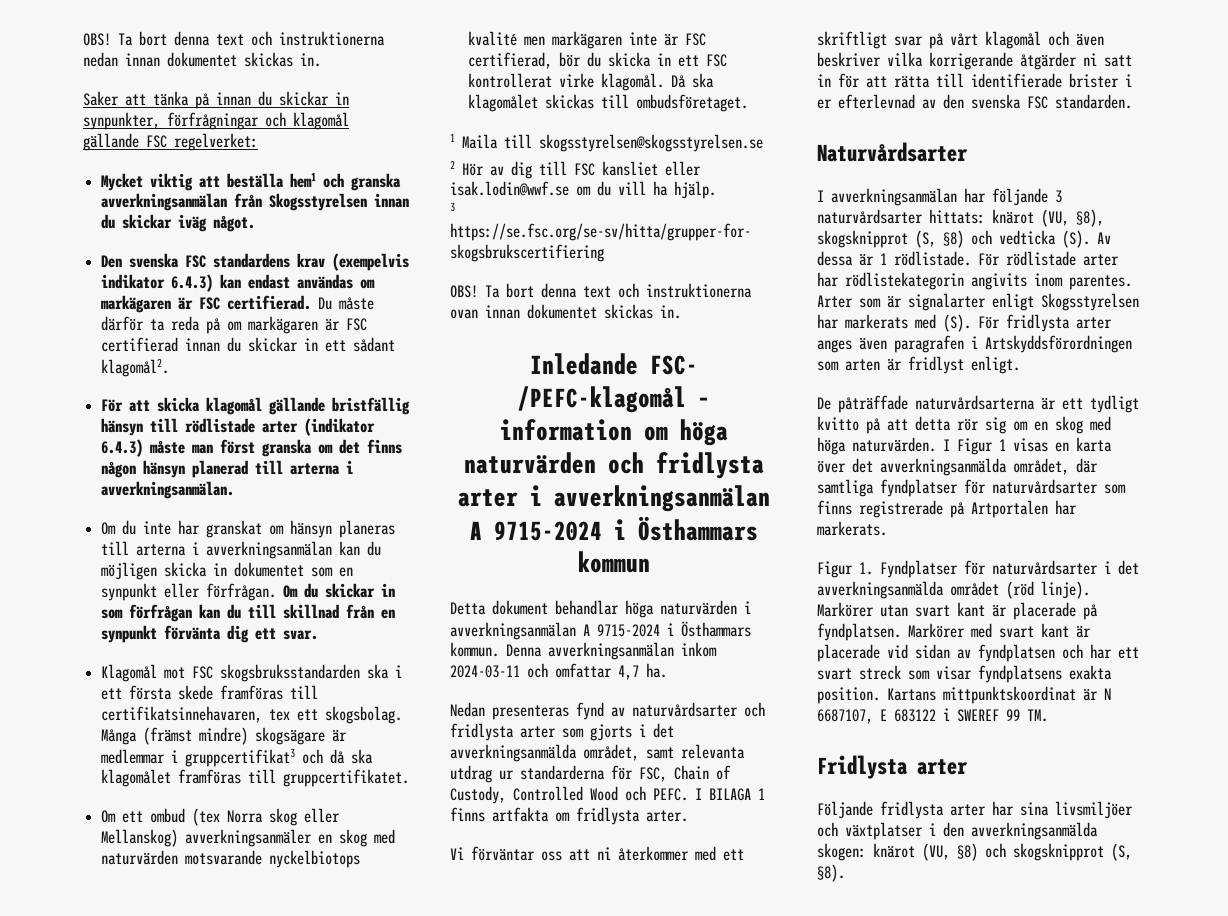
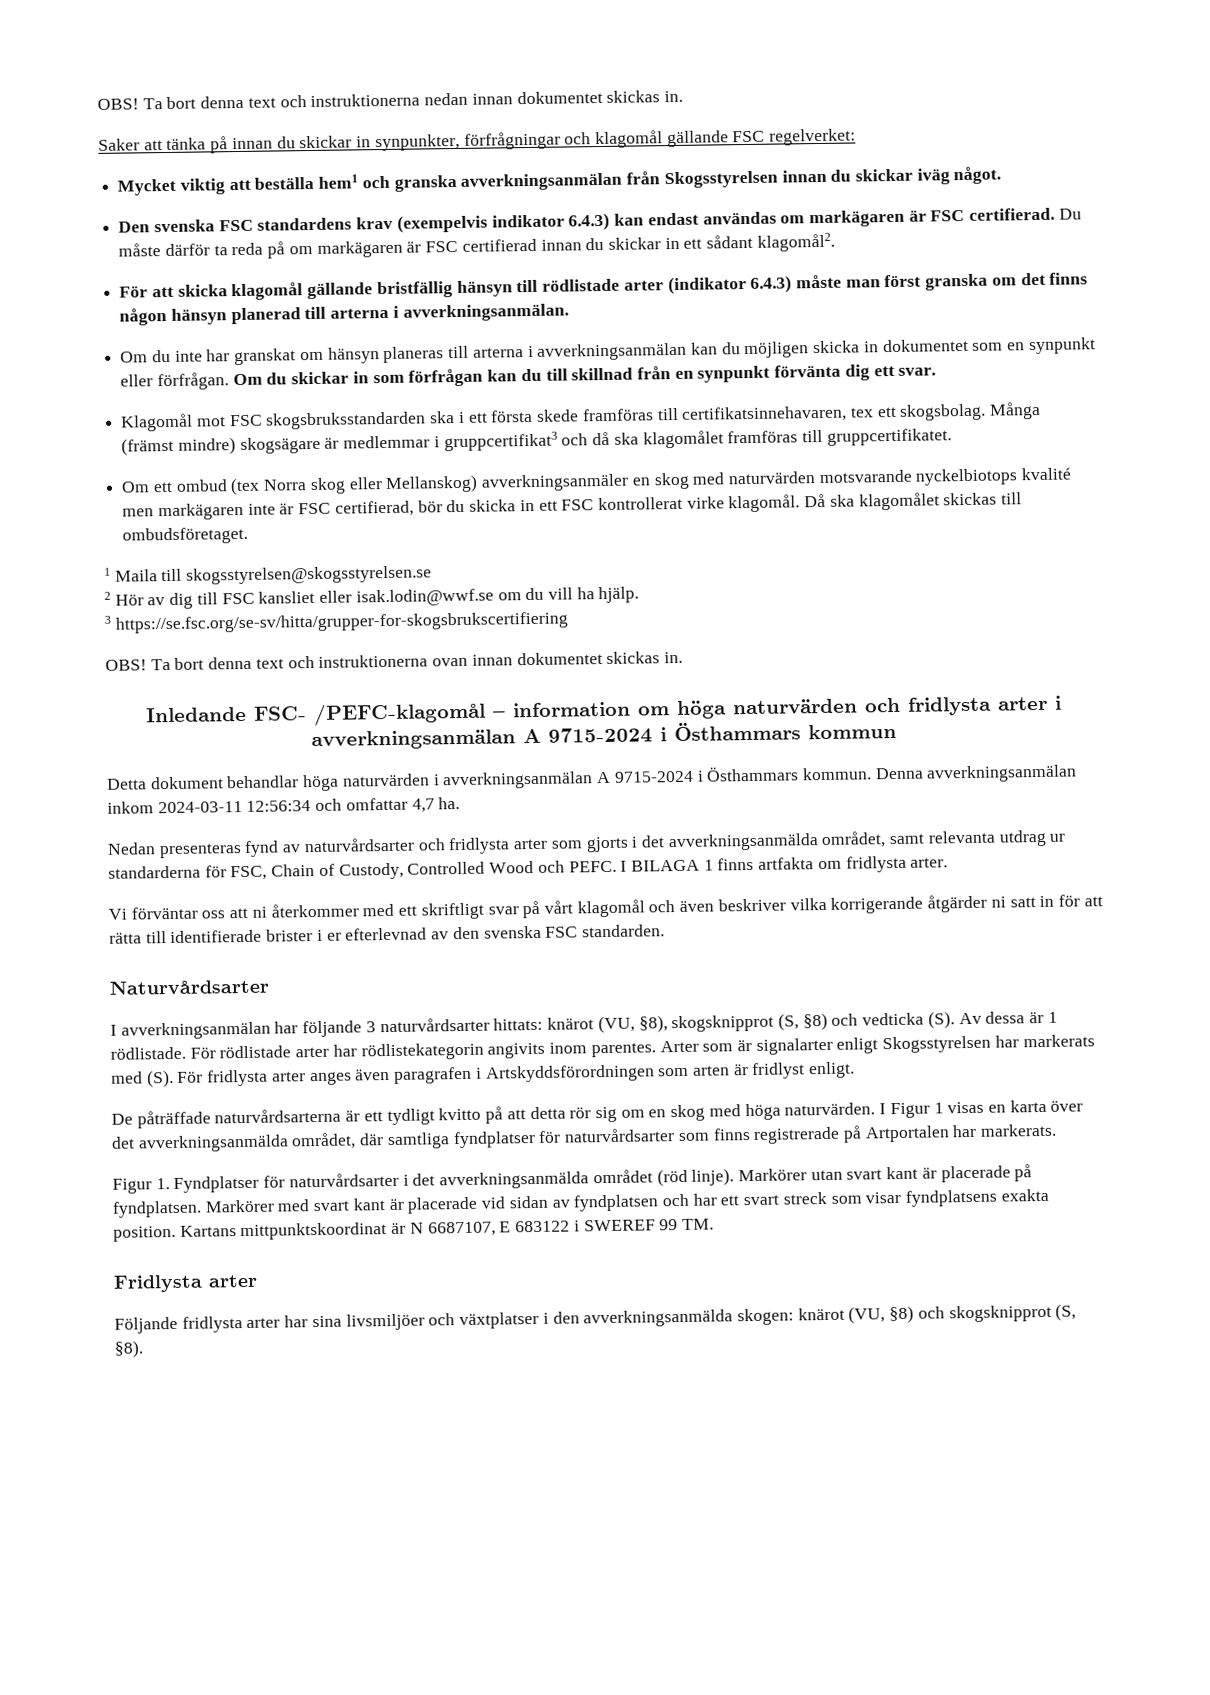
- Denna avverkningsanmälan inkom 2024-03-11 och omfattar 4,7 ha.
+ Denna avverkningsanmälan inkom 2024-03-11 12:56:34 och omfattar 4,7 ha.

